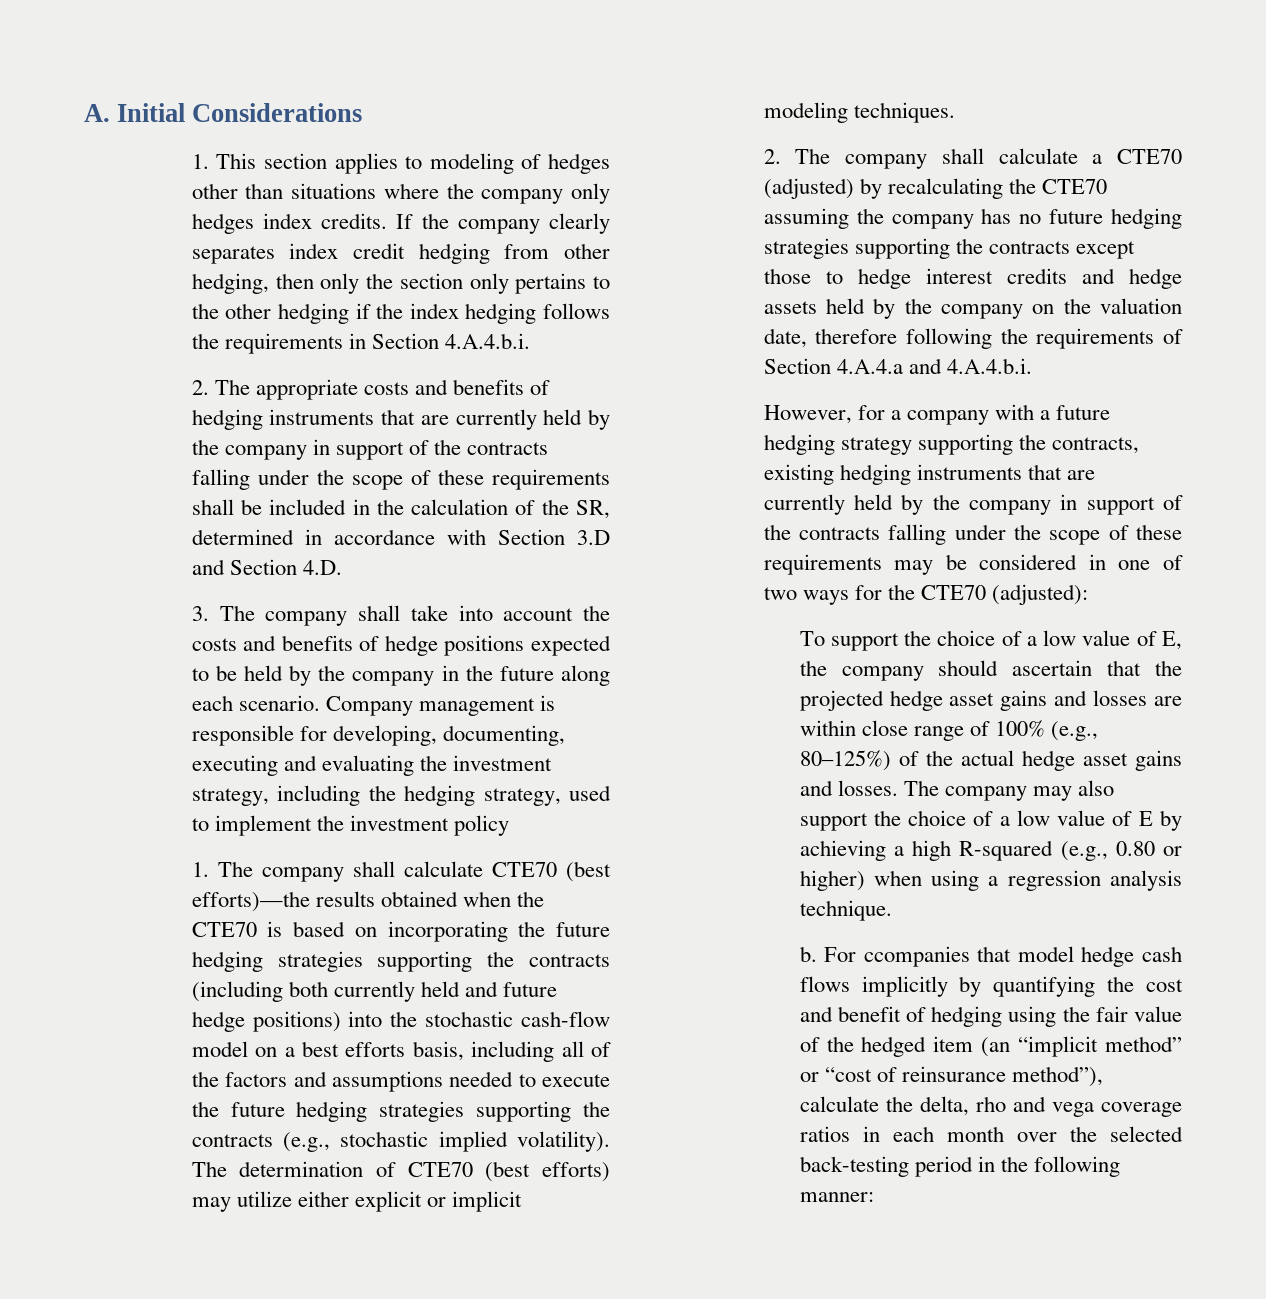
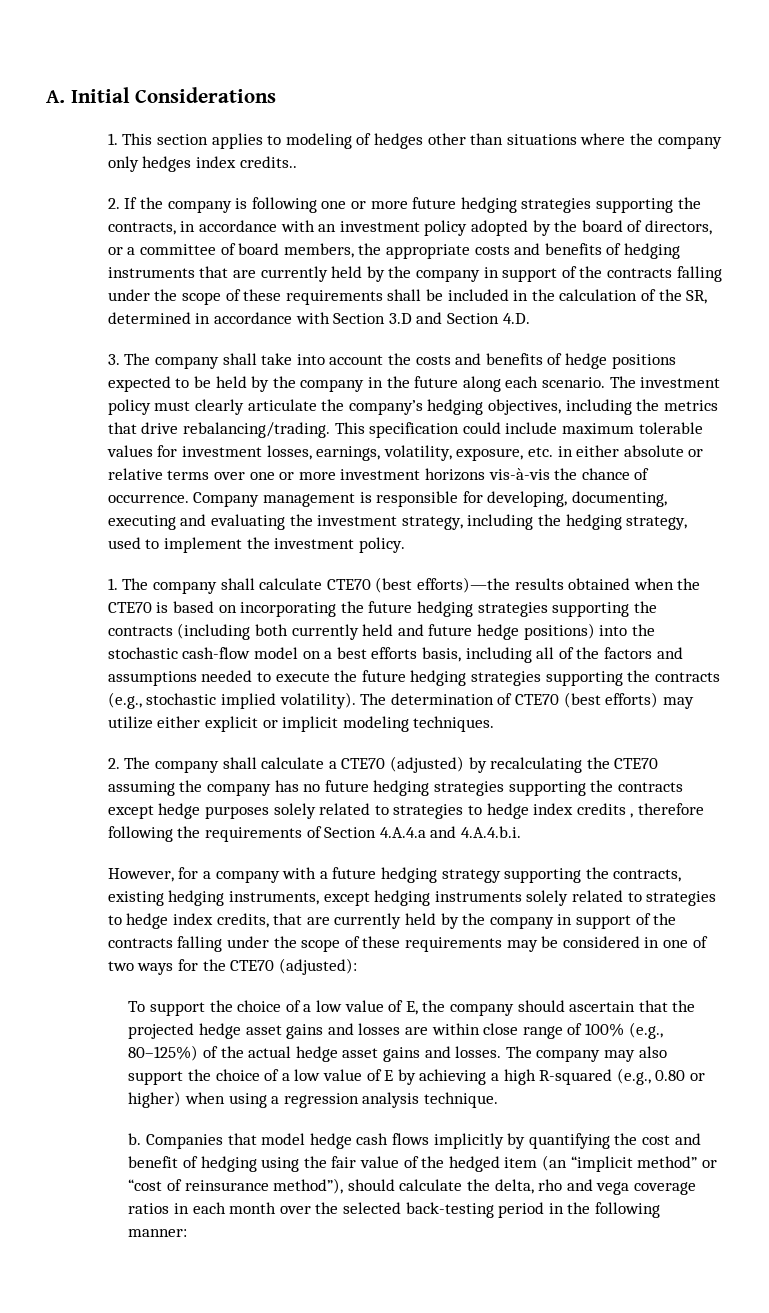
- 1. This section applies to modeling of hedges other than situations where the company only hedges index credits. If the company clearly separates index credit hedging from other hedging, then only the section only pertains to the other hedging if the index hedging follows the requirements in Section 4.A.4.b.i.
- 2. The appropriate costs and benefits of hedging instruments that are currently held by the company in support of the contracts falling under the scope of these requirements shall be included in the calculation of the SR, determined in accordance with Section 3.D and Section 4.D.
+ 1. This section applies to modeling of hedges other than situations where the company only hedges index credits..
+ 2. If the company is following one or more future hedging strategies supporting the contracts, in accordance with an investment policy adopted by the board of directors, or a committee of board members, the appropriate costs and benefits of hedging instruments that are currently held by the company in support of the contracts falling under the scope of these requirements shall be included in the calculation of the SR, determined in accordance with Section 3.D and Section 4.D.
+ The investment policy must clearly articulate the company’s hedging objectives, including the metrics that drive rebalancing/trading. This specification could include maximum tolerable values for investment losses, earnings, volatility, exposure, etc. in either absolute or relative terms over one or more investment horizons vis-à-vis the chance of occurrence.
- Company management is responsible for developing, documenting, executing and evaluating the investment strategy, including the hedging strategy, used to implement the investment policy
+ Company management is responsible for developing, documenting, executing and evaluating the investment strategy, including the hedging strategy, used to implement the investment policy.
- 2. The company shall calculate a CTE70 (adjusted) by recalculating the CTE70 assuming the company has no future hedging strategies supporting the contracts except those to hedge interest credits and hedge assets held by the company on the valuation date, therefore following the requirements of Section 4.A.4.a and 4.A.4.b.i.
+ 2. The company shall calculate a CTE70 (adjusted) by recalculating the CTE70 assuming the company has no future hedging strategies supporting the contracts except hedge purposes solely related to strategies to hedge index credits , therefore following the requirements of Section 4.A.4.a and 4.A.4.b.i.
- However, for a company with a future hedging strategy supporting the contracts, existing hedging instruments that are currently held by the company in support of the contracts falling under the scope of these requirements may be considered in one of two ways for the CTE70 (adjusted):
+ However, for a company with a future hedging strategy supporting the contracts, existing hedging instruments, except hedging instruments solely related to strategies to hedge index credits, that are currently held by the company in support of the contracts falling under the scope of these requirements may be considered in one of two ways for the CTE70 (adjusted):
- For ccompanies that model hedge cash flows implicitly by quantifying the cost and benefit of hedging using the fair value of the hedged item (an “implicit method” or “cost of reinsurance method”), calculate the delta, rho and vega coverage ratios in each month over the selected back-testing period in the following manner:
+ Companies that model hedge cash flows implicitly by quantifying the cost and benefit of hedging using the fair value of the hedged item (an “implicit method” or “cost of reinsurance method”), should calculate the delta, rho and vega coverage ratios in each month over the selected back-testing period in the following manner:

